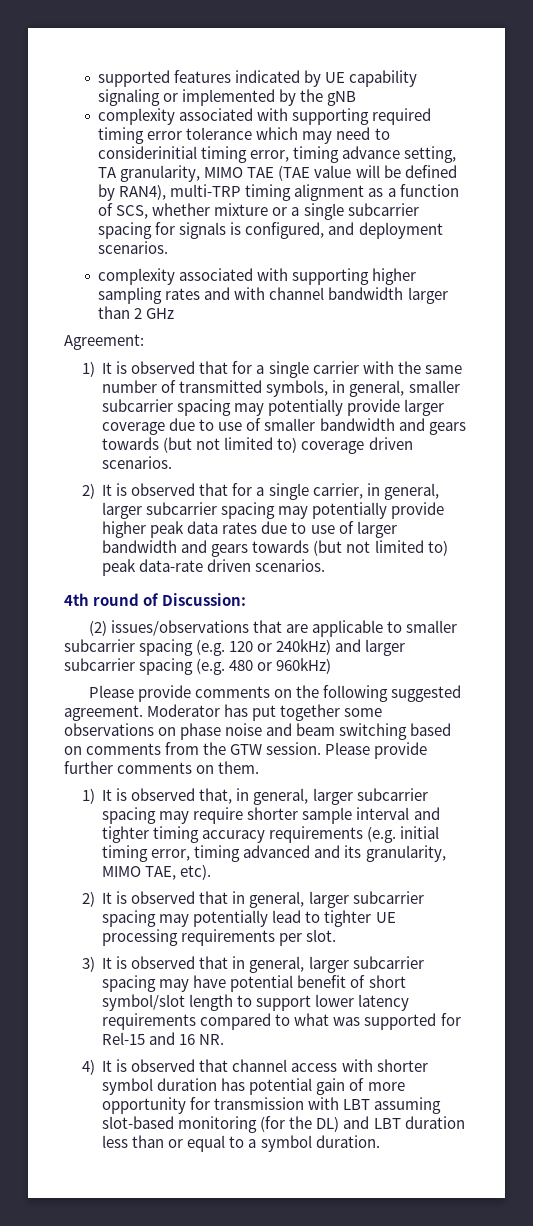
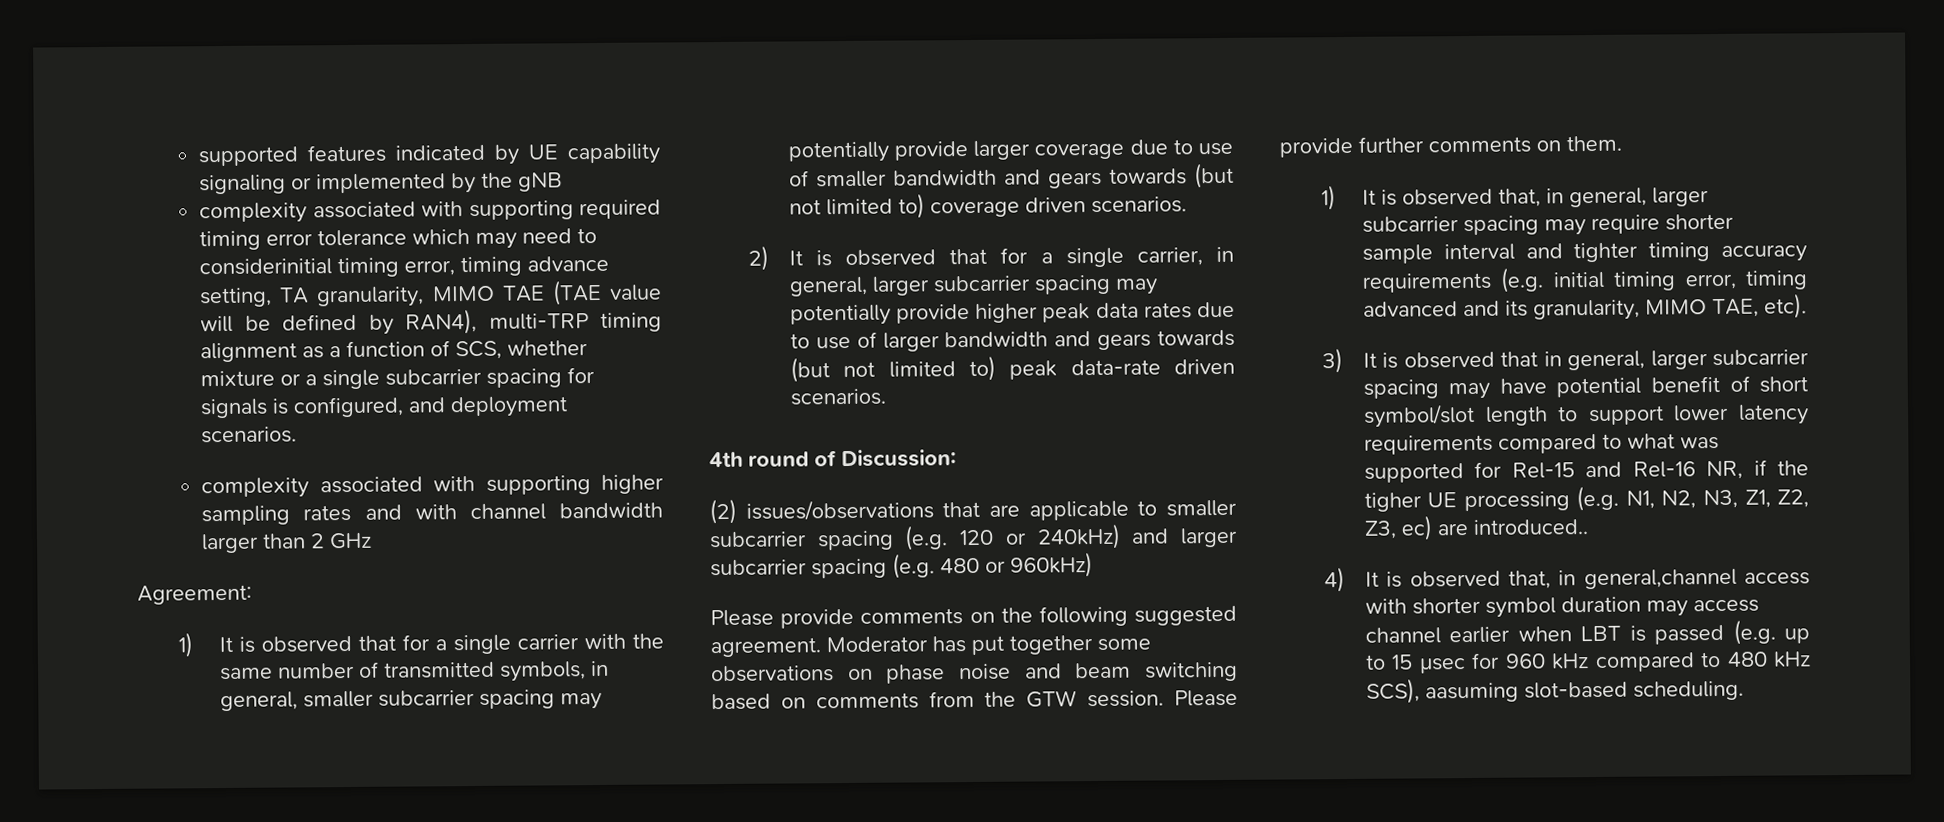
- 2) It is observed that in general, larger subcarrier spacing may potentially lead to tighter UE processing requirements per slot.
- 3) It is observed that in general, larger subcarrier spacing may have potential benefit of short symbol/slot length to support lower latency requirements compared to what was supported for Rel-15 and 16 NR.
+ 3) It is observed that in general, larger subcarrier spacing may have potential benefit of short symbol/slot length to support lower latency requirements compared to what was supported for Rel-15 and Rel-16 NR, if the tigher UE processing (e.g. N1, N2, N3, Z1, Z2, Z3, ec) are introduced..
- 4) It is observed that channel access with shorter symbol duration has potential gain of more opportunity for transmission with LBT assuming slot-based monitoring (for the DL) and LBT duration less than or equal to a symbol duration.
+ 4) It is observed that, in general,channel access with shorter symbol duration may access channel earlier when LBT is passed (e.g. up to 15 μsec for 960 kHz compared to 480 kHz SCS), aasuming slot-based scheduling.

